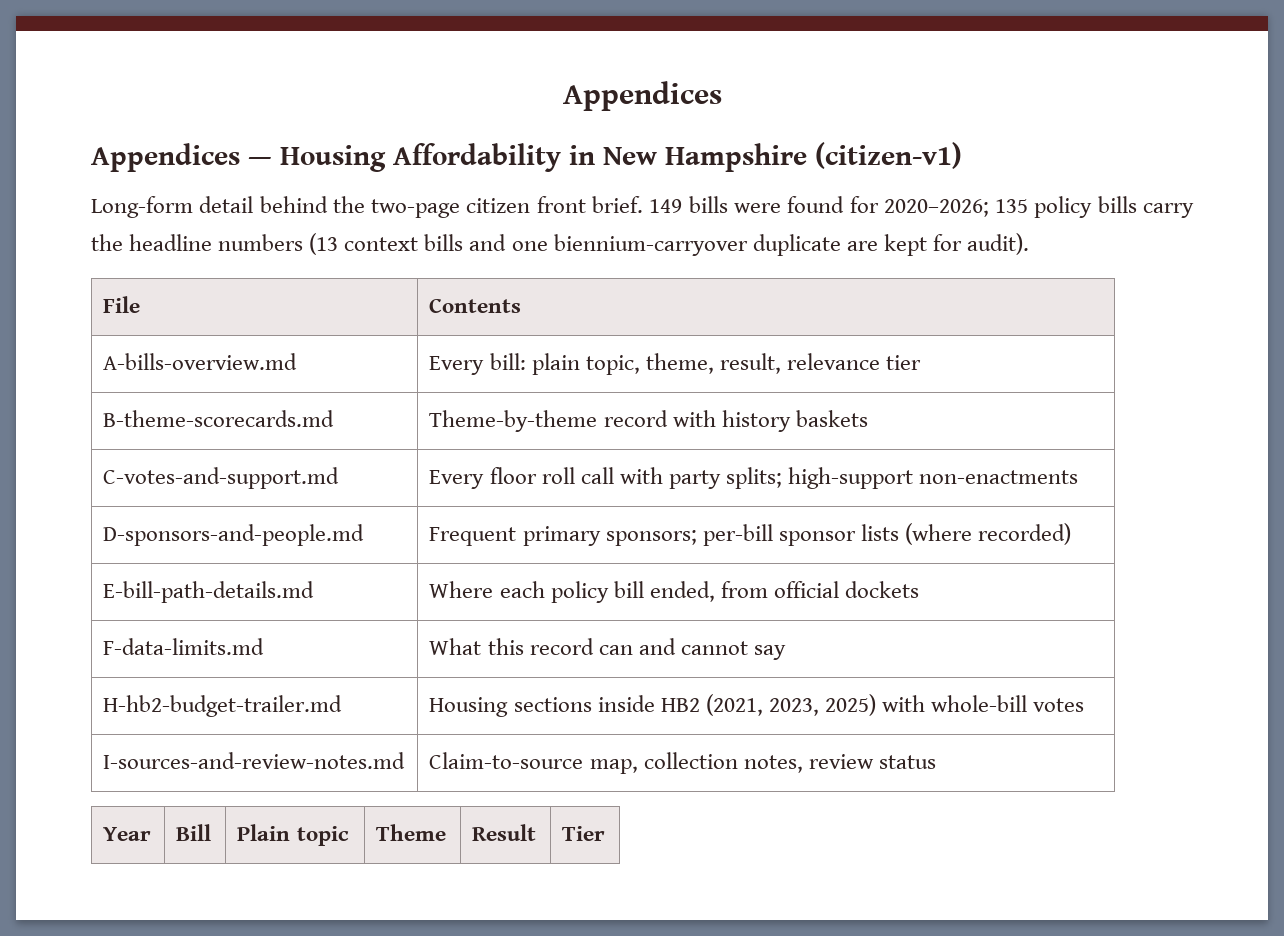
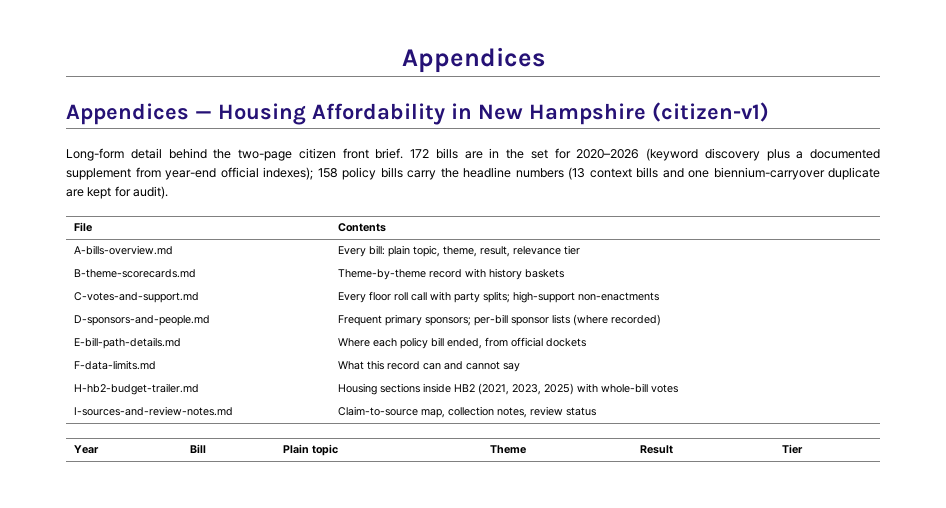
- 149 bills were found for 2020–2026; 135 policy bills carry the headline numbers (13 context bills and one biennium-carryover duplicate are kept for audit).
+ 172 bills are in the set for 2020–2026 (keyword discovery plus a documented supplement from year-end official indexes); 158 policy bills carry the headline numbers (13 context bills and one biennium-carryover duplicate are kept for audit).

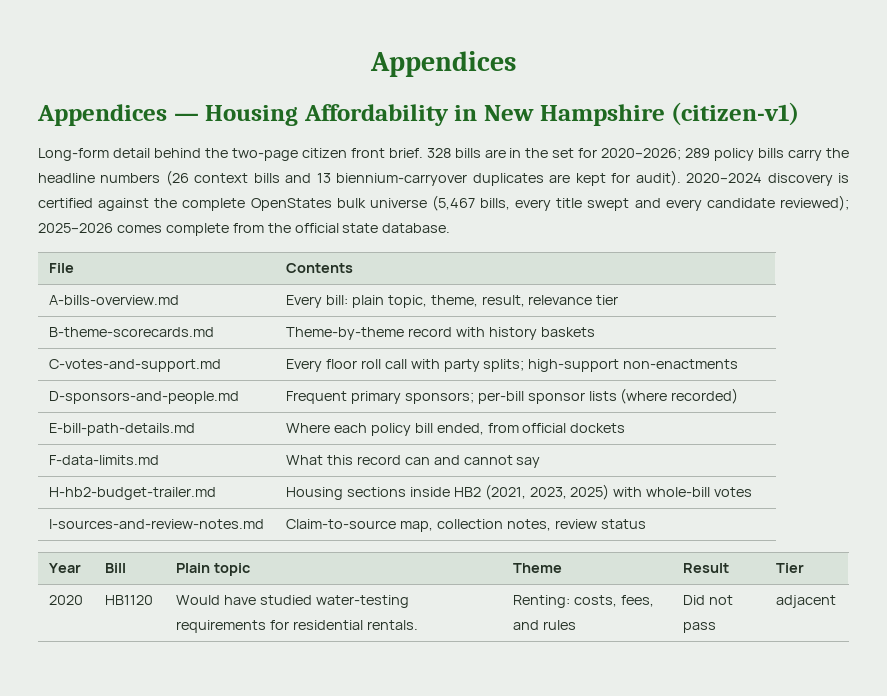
- 172 bills are in the set for 2020–2026 (keyword discovery plus a documented supplement from year-end official indexes); 158 policy bills carry the headline numbers (13 context bills and one biennium-carryover duplicate are kept for audit).
+ 328 bills are in the set for 2020–2026; 289 policy bills carry the headline numbers (26 context bills and 13 biennium-carryover duplicates are kept for audit). 2020–2024 discovery is certified against the complete OpenStates bulk universe (5,467 bills, every title swept and every candidate reviewed); 2025–2026 comes complete from the official state database.
+ 2020 | HB1120 | Would have studied water-testing requirements for residential rentals. | Renting: costs, fees, and rules | Did not pass | adjacent

